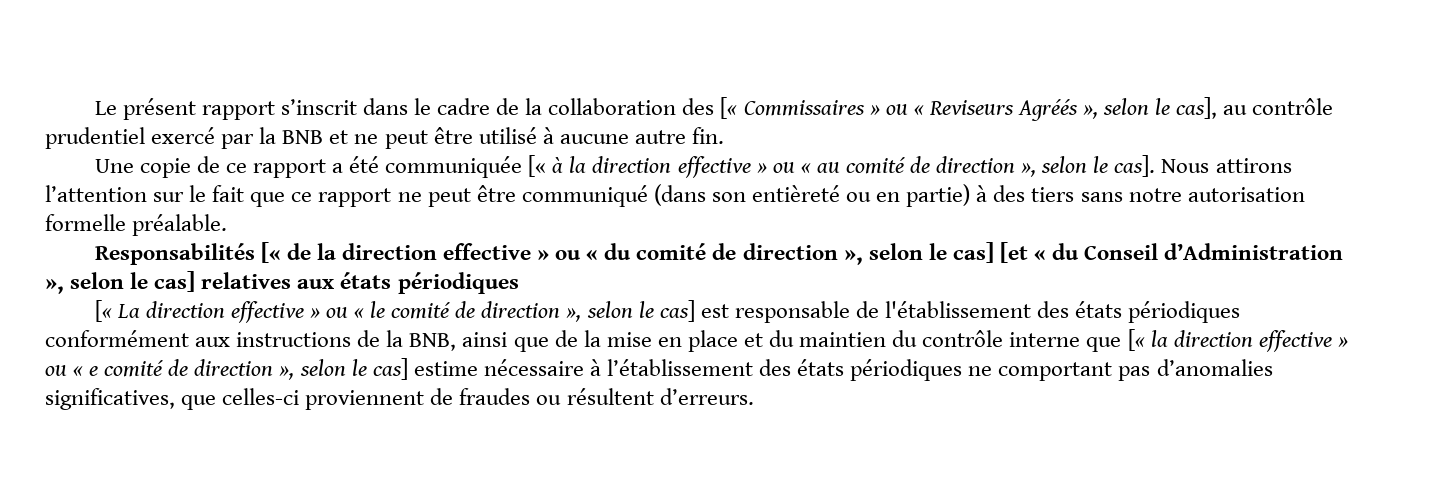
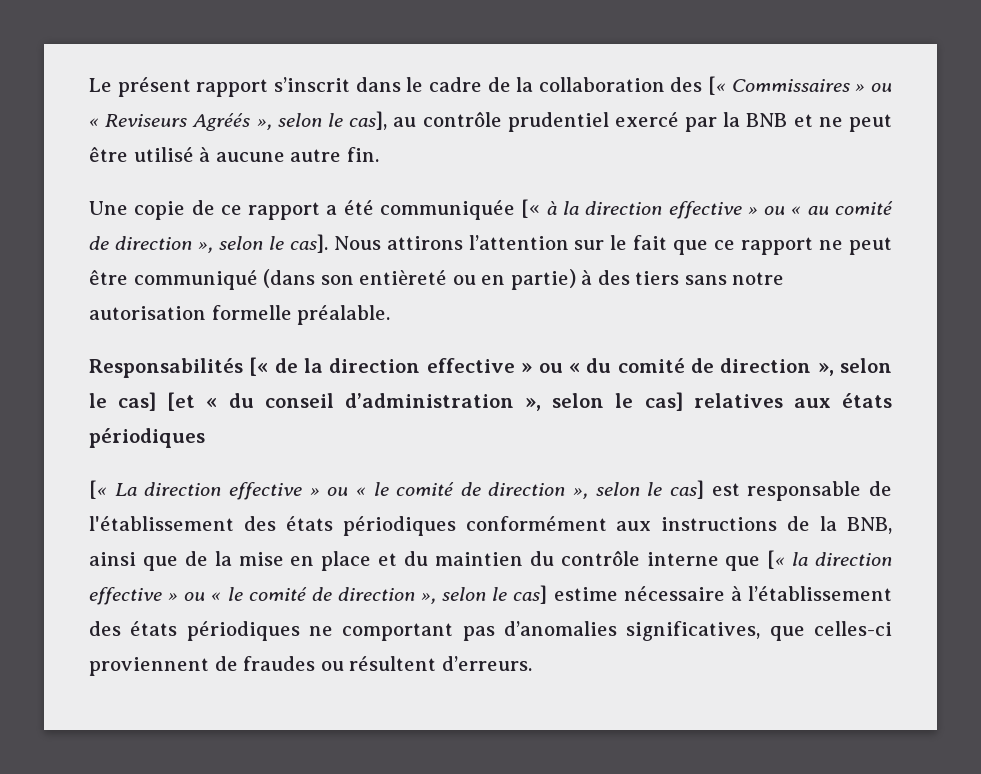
- Responsabilités [« de la direction effective » ou « du comité de direction », selon le cas] [et « du Conseil d’Administration », selon le cas] relatives aux états périodiques
+ Responsabilités [« de la direction effective » ou « du comité de direction », selon le cas] [et « du conseil d’administration », selon le cas] relatives aux états périodiques
- [« La direction effective » ou « le comité de direction », selon le cas] est responsable de l'établissement des états périodiques conformément aux instructions de la BNB, ainsi que de la mise en place et du maintien du contrôle interne que [« la direction effective » ou « e comité de direction », selon le cas] estime nécessaire à l’établissement des états périodiques ne comportant pas d’anomalies significatives, que celles-ci proviennent de fraudes ou résultent d’erreurs.
+ [« La direction effective » ou « le comité de direction », selon le cas] est responsable de l'établissement des états périodiques conformément aux instructions de la BNB, ainsi que de la mise en place et du maintien du contrôle interne que [« la direction effective » ou « le comité de direction », selon le cas] estime nécessaire à l’établissement des états périodiques ne comportant pas d’anomalies significatives, que celles-ci proviennent de fraudes ou résultent d’erreurs.

